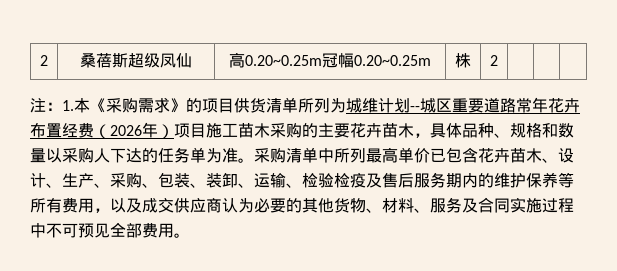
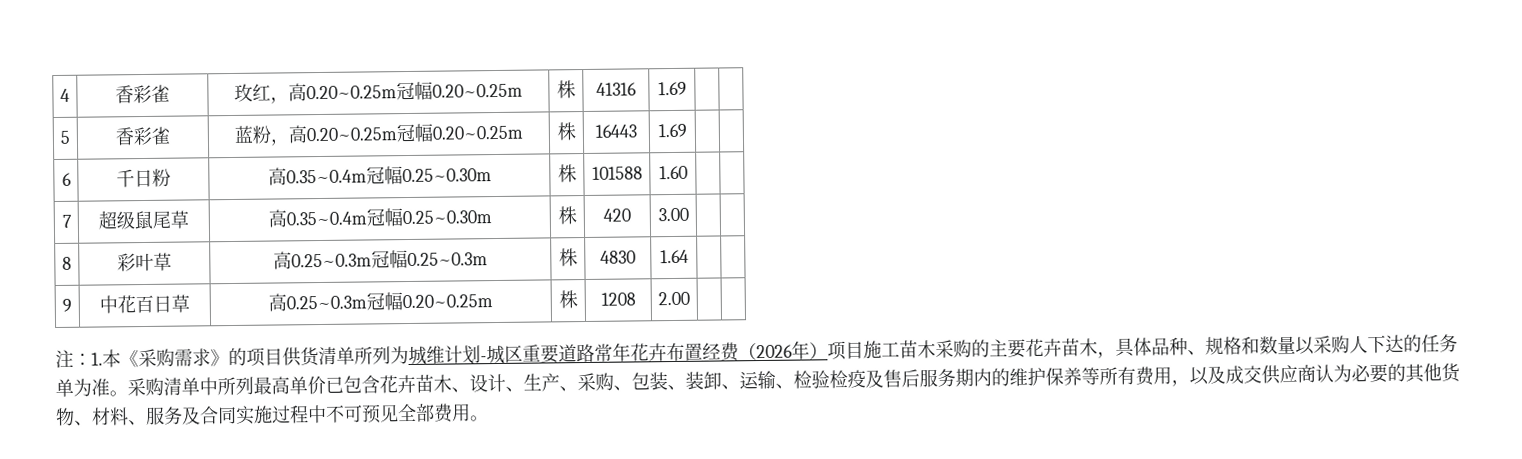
- 2 | 桑蓓斯超级凤仙 | 高0.20~0.25m冠幅0.20~0.25m | 株 | 2 | | |
+ 4 | 香彩雀 | 玫红，高0.20~0.25m冠幅0.20~0.25m | 株 | 41316 | 1.69 | |
+ 5 | 香彩雀 | 蓝粉，高0.20~0.25m冠幅0.20~0.25m | 株 | 16443 | 1.69 | |
+ 6 | 千日粉 | 高0.35~0.4m冠幅0.25~0.30m | 株 | 101588 | 1.60 | |
+ 7 | 超级鼠尾草 | 高0.35~0.4m冠幅0.25~0.30m | 株 | 420 | 3.00 | |
+ 8 | 彩叶草 | 高0.25~0.3m冠幅0.25~0.3m | 株 | 4830 | 1.64 | |
+ 9 | 中花百日草 | 高0.25~0.3m冠幅0.20~0.25m | 株 | 1208 | 2.00 | |
- 注：1.本《采购需求》的项目供货清单所列为城维计划--城区重要道路常年花卉布置经费（2026年）项目施工苗木采购的主要花卉苗木，具体品种、规格和数量以采购人下达的任务单为准。
+ 注：1.本《采购需求》的项目供货清单所列为城维计划-城区重要道路常年花卉布置经费（2026年）项目施工苗木采购的主要花卉苗木，具体品种、规格和数量以采购人下达的任务单为准。

